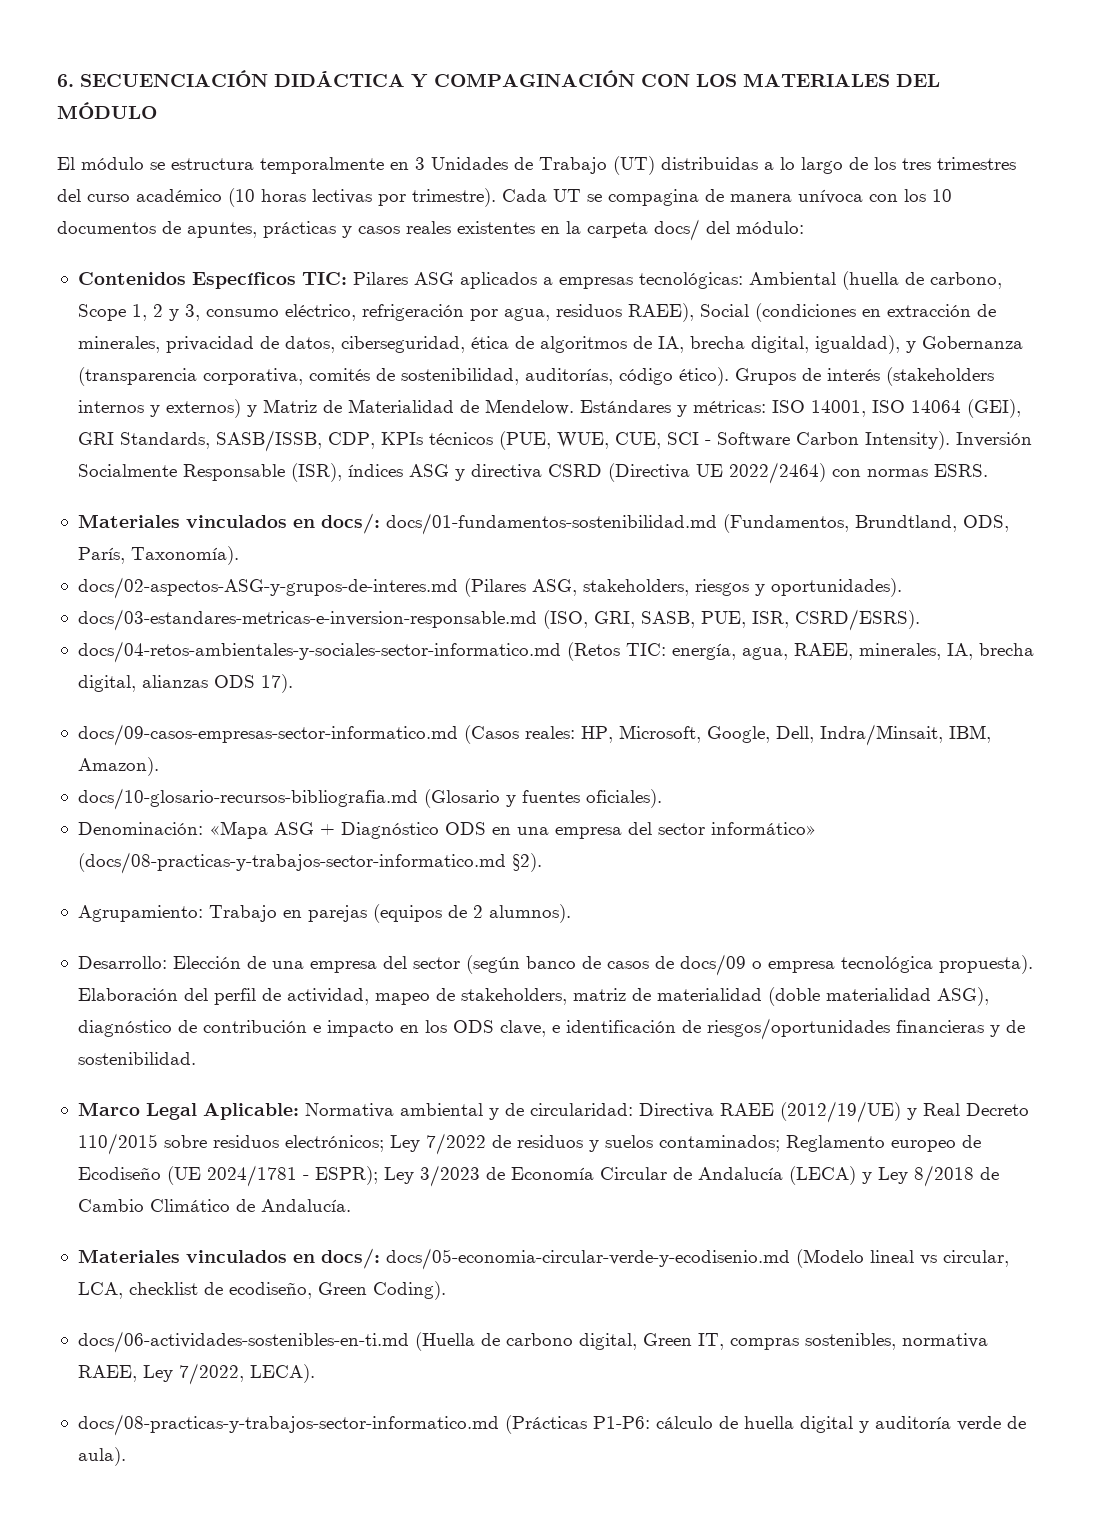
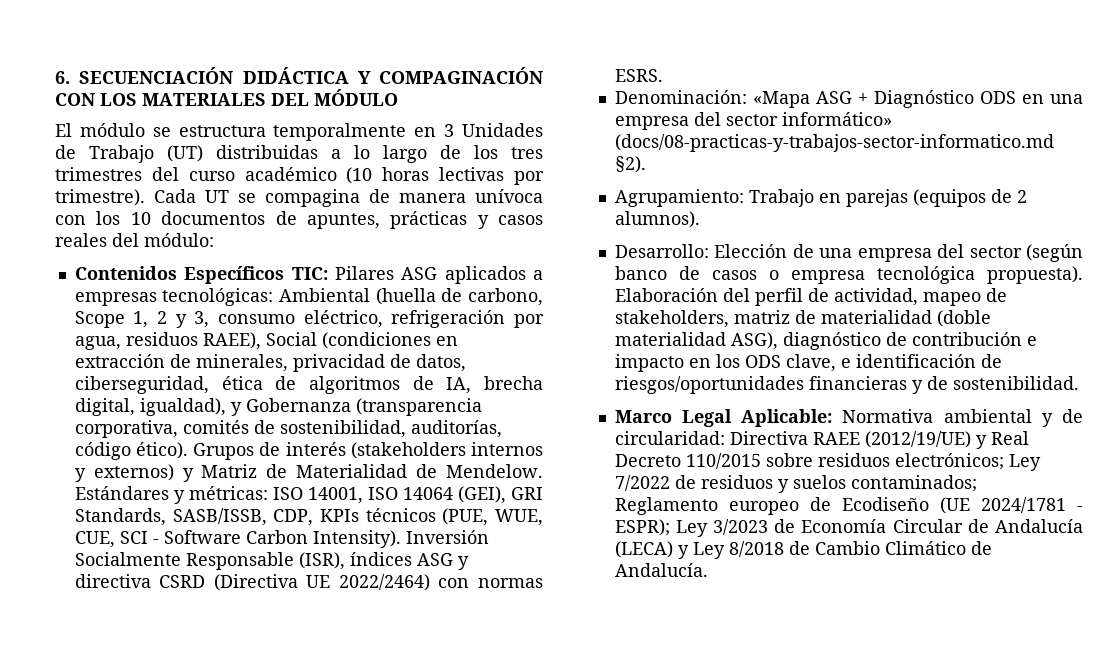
- Cada UT se compagina de manera unívoca con los 10 documentos de apuntes, prácticas y casos reales existentes en la carpeta docs/ del módulo:
+ Cada UT se compagina de manera unívoca con los 10 documentos de apuntes, prácticas y casos reales del módulo:
- Materiales vinculados en docs/: docs/01-fundamentos-sostenibilidad.md (Fundamentos, Brundtland, ODS, París, Taxonomía).
- docs/02-aspectos-ASG-y-grupos-de-interes.md (Pilares ASG, stakeholders, riesgos y oportunidades).
- docs/03-estandares-metricas-e-inversion-responsable.md (ISO, GRI, SASB, PUE, ISR, CSRD/ESRS).
- docs/04-retos-ambientales-y-sociales-sector-informatico.md (Retos TIC: energía, agua, RAEE, minerales, IA, brecha digital, alianzas ODS 17).
- docs/09-casos-empresas-sector-informatico.md (Casos reales: HP, Microsoft, Google, Dell, Indra/Minsait, IBM, Amazon).
- docs/10-glosario-recursos-bibliografia.md (Glosario y fuentes oficiales).
- Desarrollo: Elección de una empresa del sector (según banco de casos de docs/09 o empresa tecnológica propuesta).
+ Desarrollo: Elección de una empresa del sector (según banco de casos o empresa tecnológica propuesta).
- Materiales vinculados en docs/: docs/05-economia-circular-verde-y-ecodisenio.md (Modelo lineal vs circular, LCA, checklist de ecodiseño, Green Coding).
- docs/06-actividades-sostenibles-en-ti.md (Huella de carbono digital, Green IT, compras sostenibles, normativa RAEE, Ley 7/2022, LECA).
- docs/08-practicas-y-trabajos-sector-informatico.md (Prácticas P1-P6: cálculo de huella digital y auditoría verde de aula).

